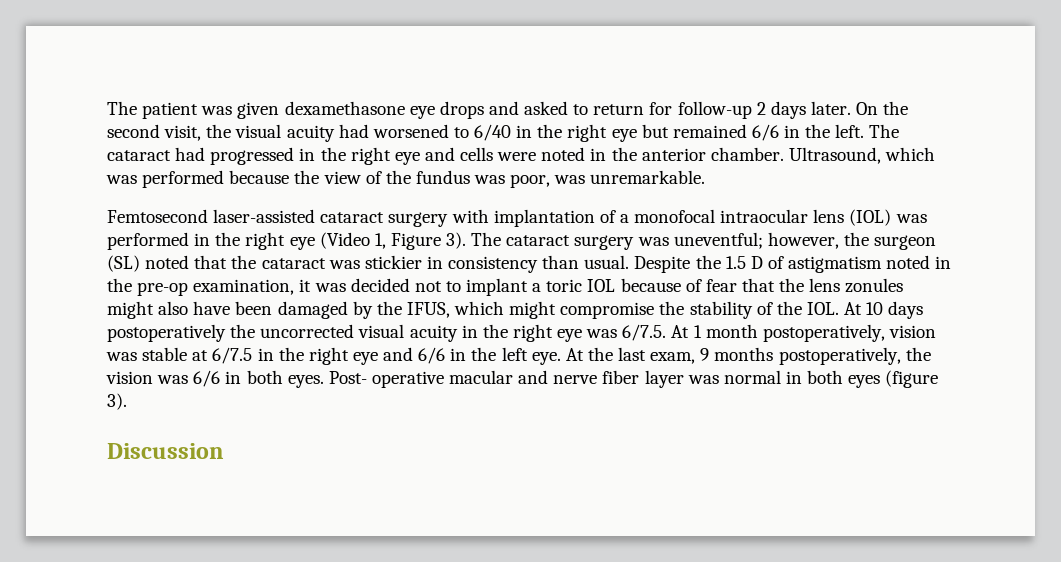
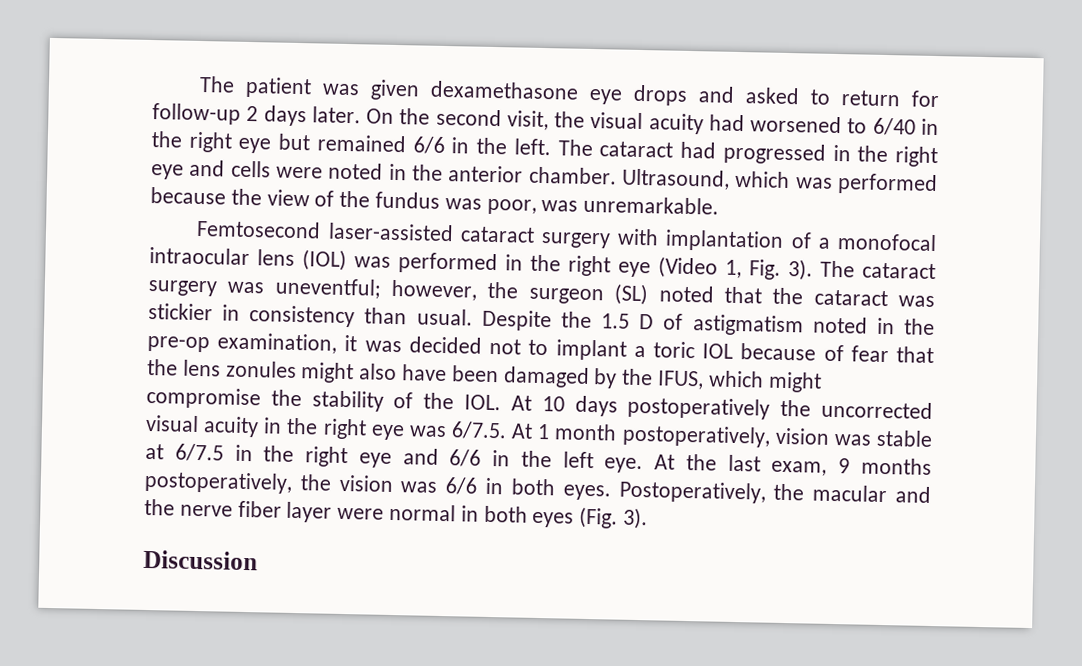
- Femtosecond laser-assisted cataract surgery with implantation of a monofocal intraocular lens (IOL) was performed in the right eye (Video 1, Figure 3).
+ Femtosecond laser-assisted cataract surgery with implantation of a monofocal intraocular lens (IOL) was performed in the right eye (Video 1, Fig. 3).
- Post- operative macular and nerve fiber layer was normal in both eyes (figure 3).
+ Postoperatively, the macular and the nerve fiber layer were normal in both eyes (Fig. 3).

